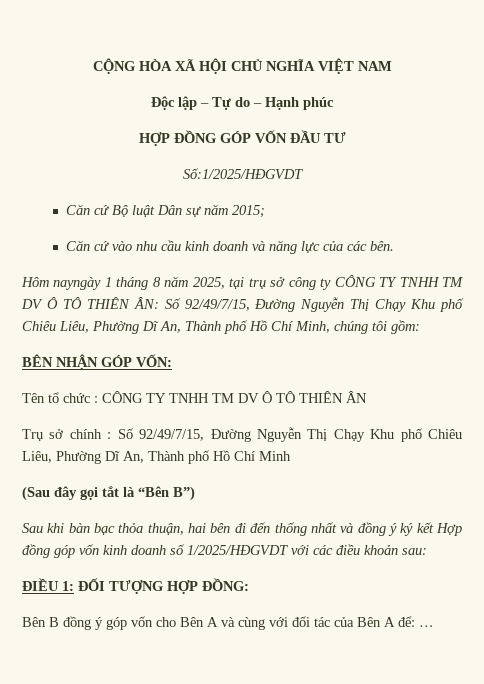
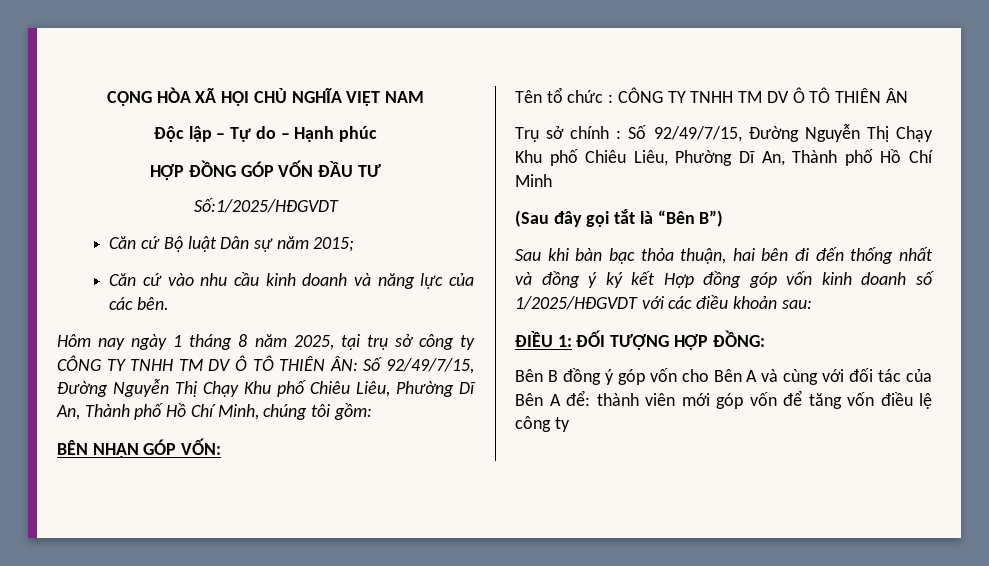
- Hôm nayngày 1 tháng 8 năm 2025, tại trụ sở công ty CÔNG TY TNHH TM DV Ô TÔ THIÊN ÂN: Số 92/49/7/15, Đường Nguyễn Thị Chạy Khu phố Chiêu Liêu, Phường Dĩ An, Thành phố Hồ Chí Minh, chúng tôi gồm:
+ Hôm nay ngày 1 tháng 8 năm 2025, tại trụ sở công ty CÔNG TY TNHH TM DV Ô TÔ THIÊN ÂN: Số 92/49/7/15, Đường Nguyễn Thị Chạy Khu phố Chiêu Liêu, Phường Dĩ An, Thành phố Hồ Chí Minh, chúng tôi gồm:
- Bên B đồng ý góp vốn cho Bên A và cùng với đối tác của Bên A để: …
+ Bên B đồng ý góp vốn cho Bên A và cùng với đối tác của Bên A để: thành viên mới góp vốn để tăng vốn điều lệ công ty

